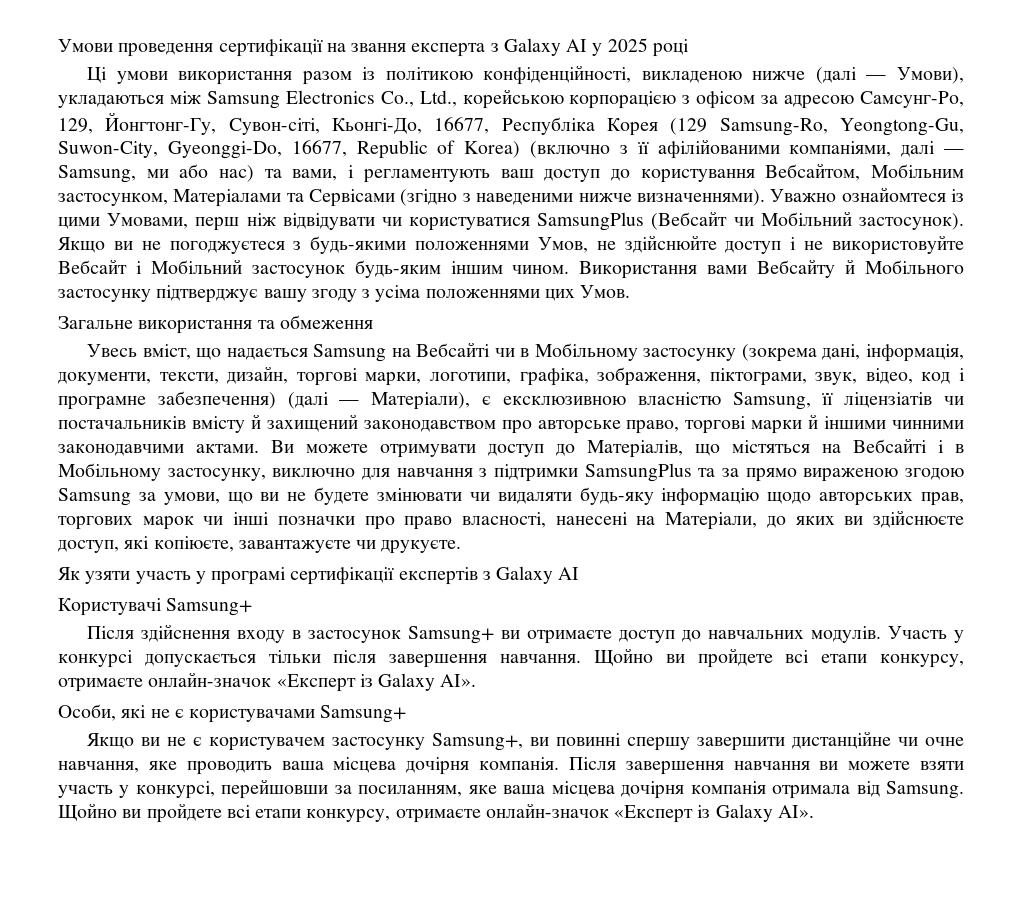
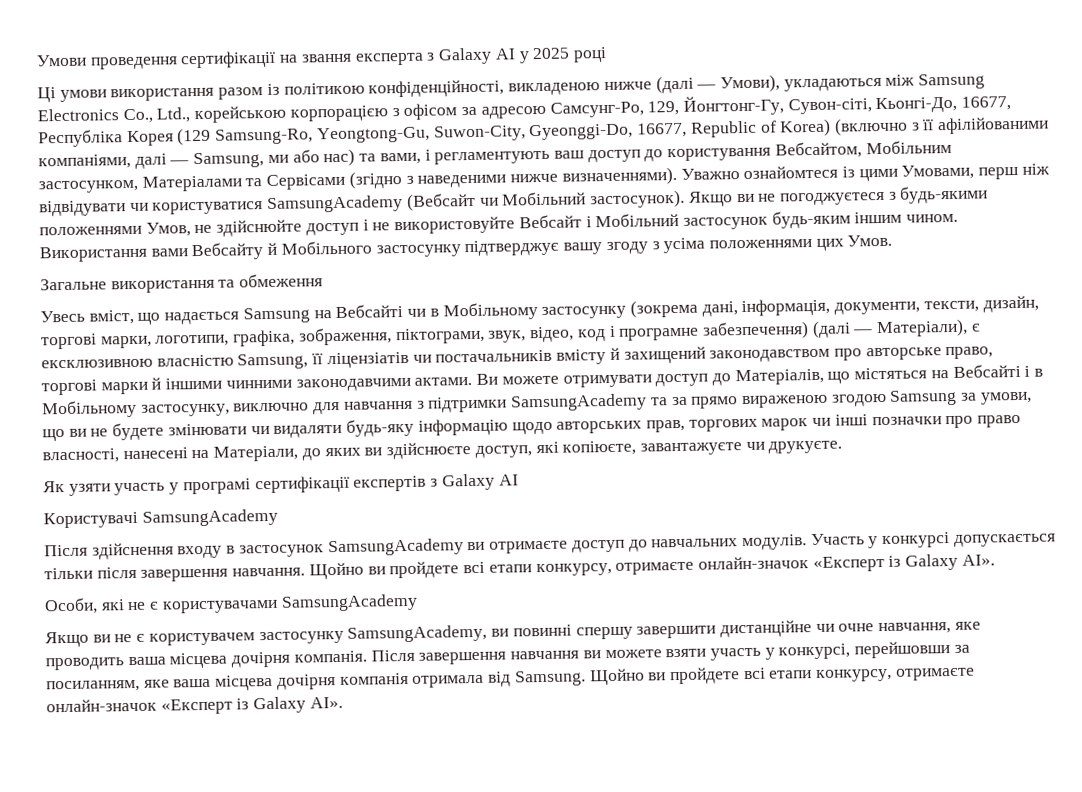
- Уважно ознайомтеся із цими Умовами, перш ніж відвідувати чи користуватися SamsungPlus (Вебсайт чи Мобільний застосунок).
+ Уважно ознайомтеся із цими Умовами, перш ніж відвідувати чи користуватися SamsungAcademy (Вебсайт чи Мобільний застосунок).
- Ви можете отримувати доступ до Матеріалів, що містяться на Вебсайті і в Мобільному застосунку, виключно для навчання з підтримки SamsungPlus та за прямо вираженою згодою Samsung за умови, що ви не будете змінювати чи видаляти будь-яку інформацію щодо авторських прав, торгових марок чи інші позначки про право власності, нанесені на Матеріали, до яких ви здійснюєте доступ, які копіюєте, завантажуєте чи друкуєте.
+ Ви можете отримувати доступ до Матеріалів, що містяться на Вебсайті і в Мобільному застосунку, виключно для навчання з підтримки SamsungAcademy та за прямо вираженою згодою Samsung за умови, що ви не будете змінювати чи видаляти будь-яку інформацію щодо авторських прав, торгових марок чи інші позначки про право власності, нанесені на Матеріали, до яких ви здійснюєте доступ, які копіюєте, завантажуєте чи друкуєте.
- Користувачі Samsung+
+ Користувачі SamsungAcademy
- Після здійснення входу в застосунок Samsung+ ви отримаєте доступ до навчальних модулів.
+ Після здійснення входу в застосунок SamsungAcademy ви отримаєте доступ до навчальних модулів.
- Особи, які не є користувачами Samsung+
+ Особи, які не є користувачами SamsungAcademy
- Якщо ви не є користувачем застосунку Samsung+, ви повинні спершу завершити дистанційне чи очне навчання, яке проводить ваша місцева дочірня компанія.
+ Якщо ви не є користувачем застосунку SamsungAcademy, ви повинні спершу завершити дистанційне чи очне навчання, яке проводить ваша місцева дочірня компанія.

